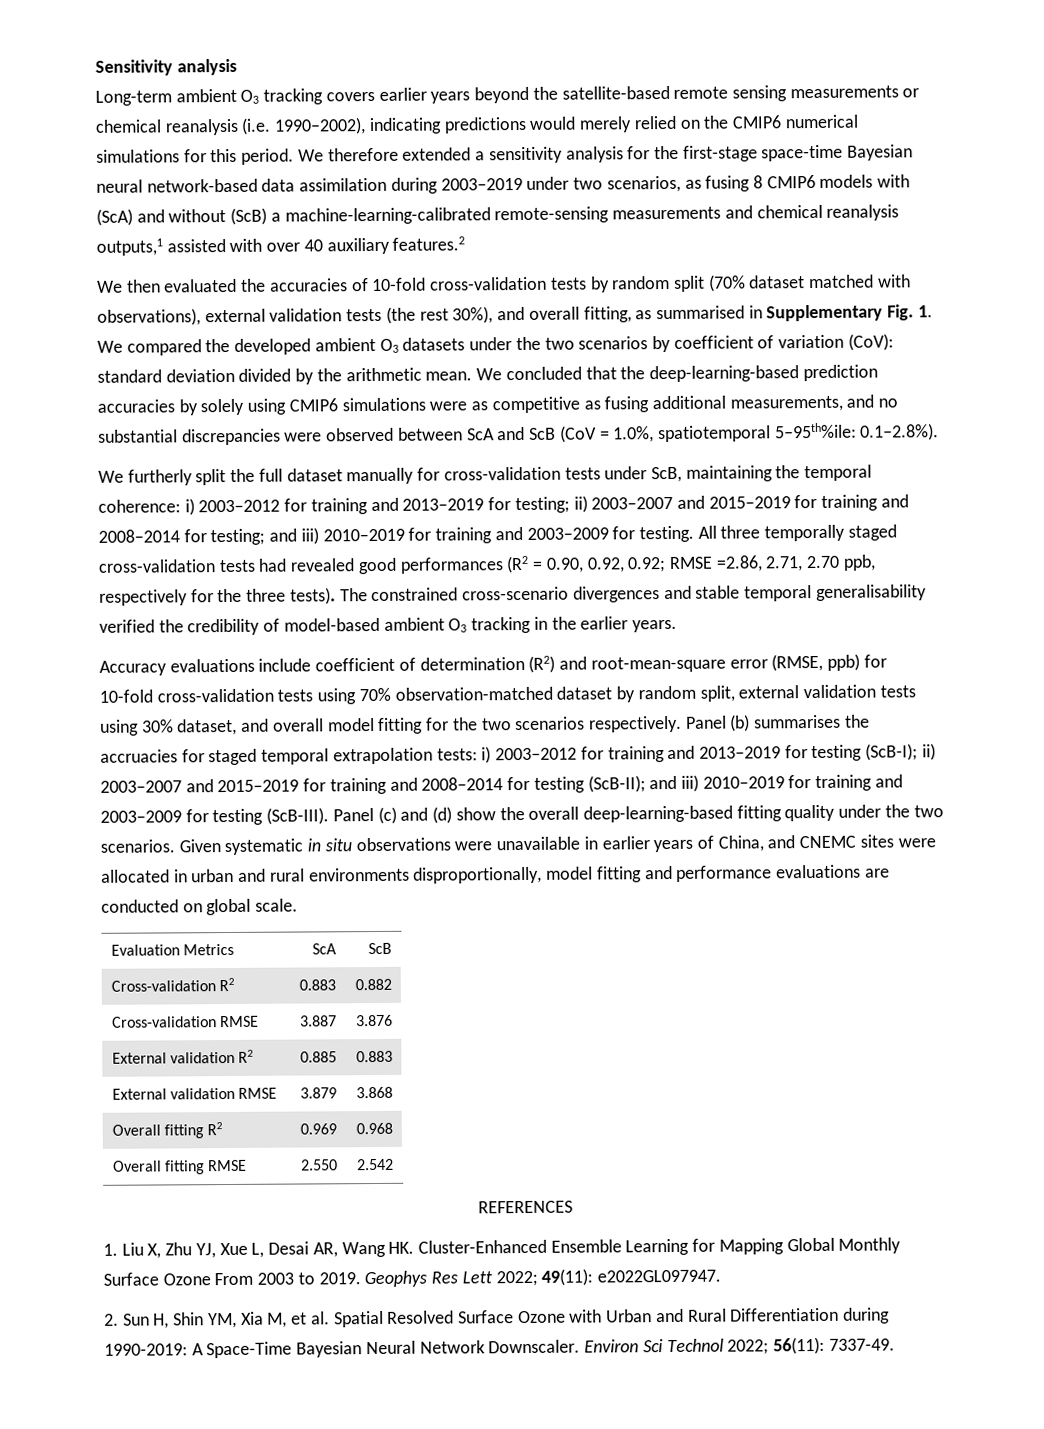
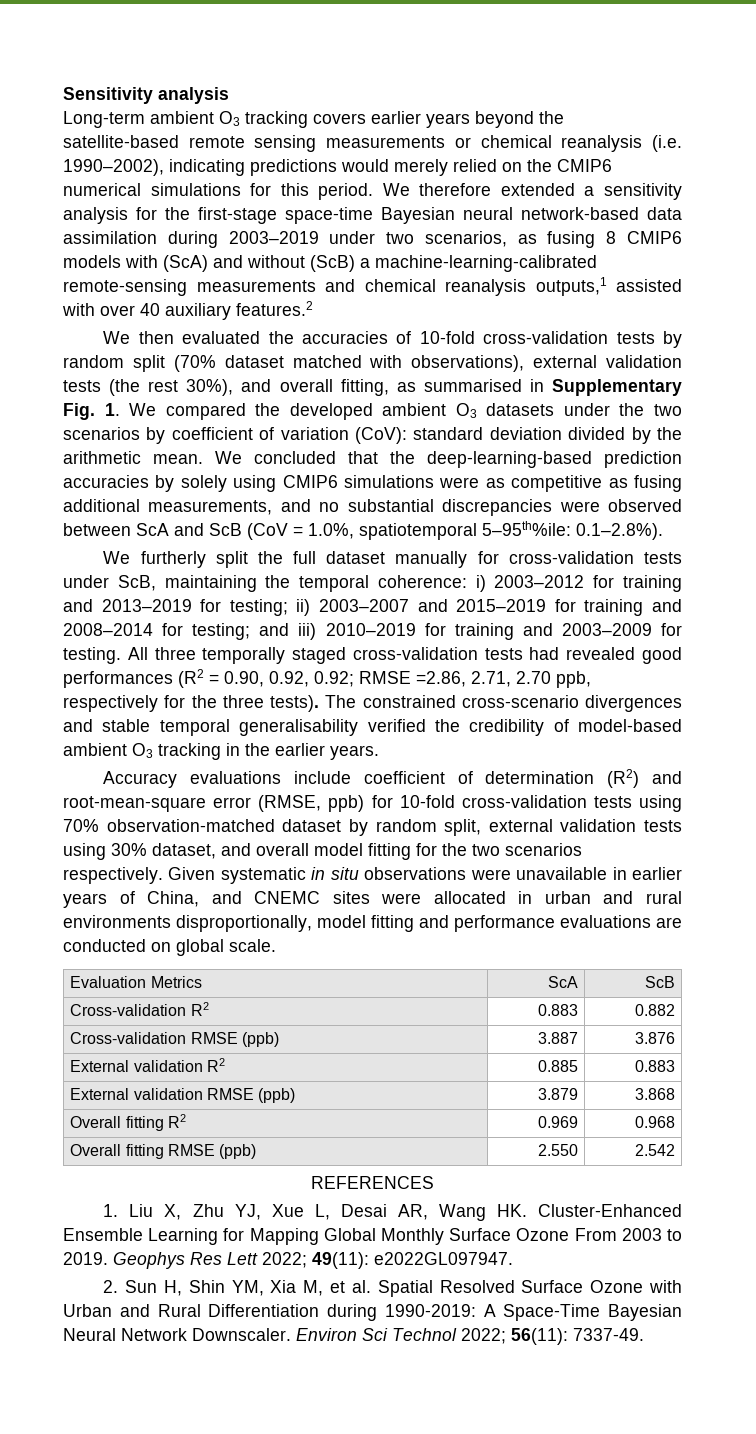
- Panel (b) summarises the accruacies for staged temporal extrapolation tests: i) 2003–2012 for training and 2013–2019 for testing (ScB-I); ii) 2003–2007 and 2015–2019 for training and 2008–2014 for testing (ScB-II); and iii) 2010–2019 for training and 2003–2009 for testing (ScB-III). Panel (c) and (d) show the overall deep-learning-based fitting quality under the two scenarios.
- Cross-validation RMSE | 3.887 | 3.876
+ Cross-validation RMSE (ppb) | 3.887 | 3.876
- External validation RMSE | 3.879 | 3.868
+ External validation RMSE (ppb) | 3.879 | 3.868
- Overall fitting RMSE | 2.550 | 2.542
+ Overall fitting RMSE (ppb) | 2.550 | 2.542

